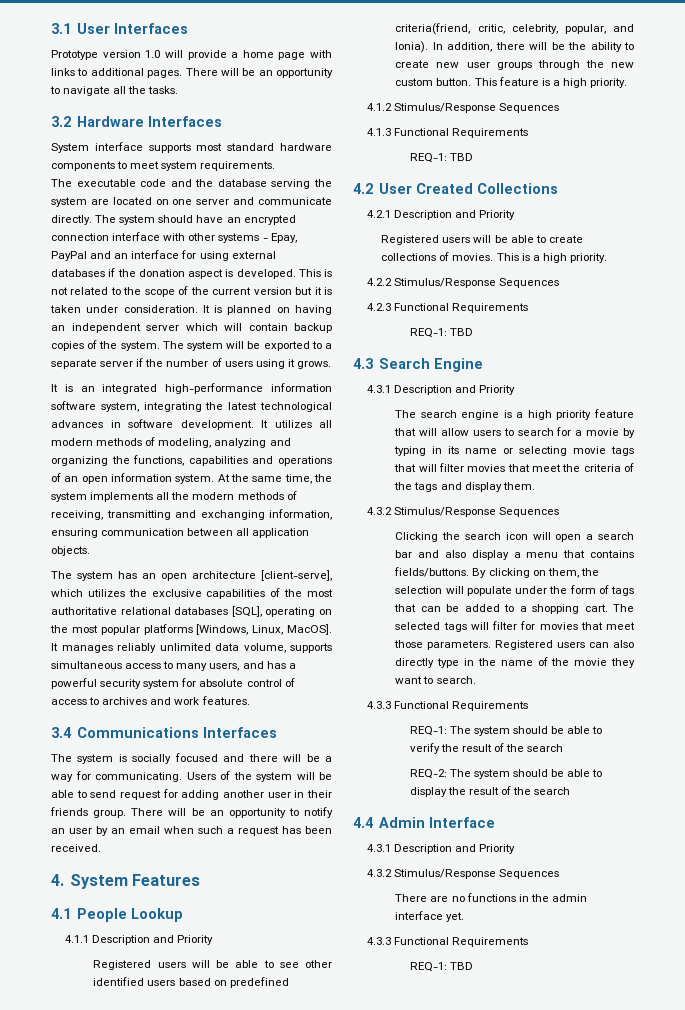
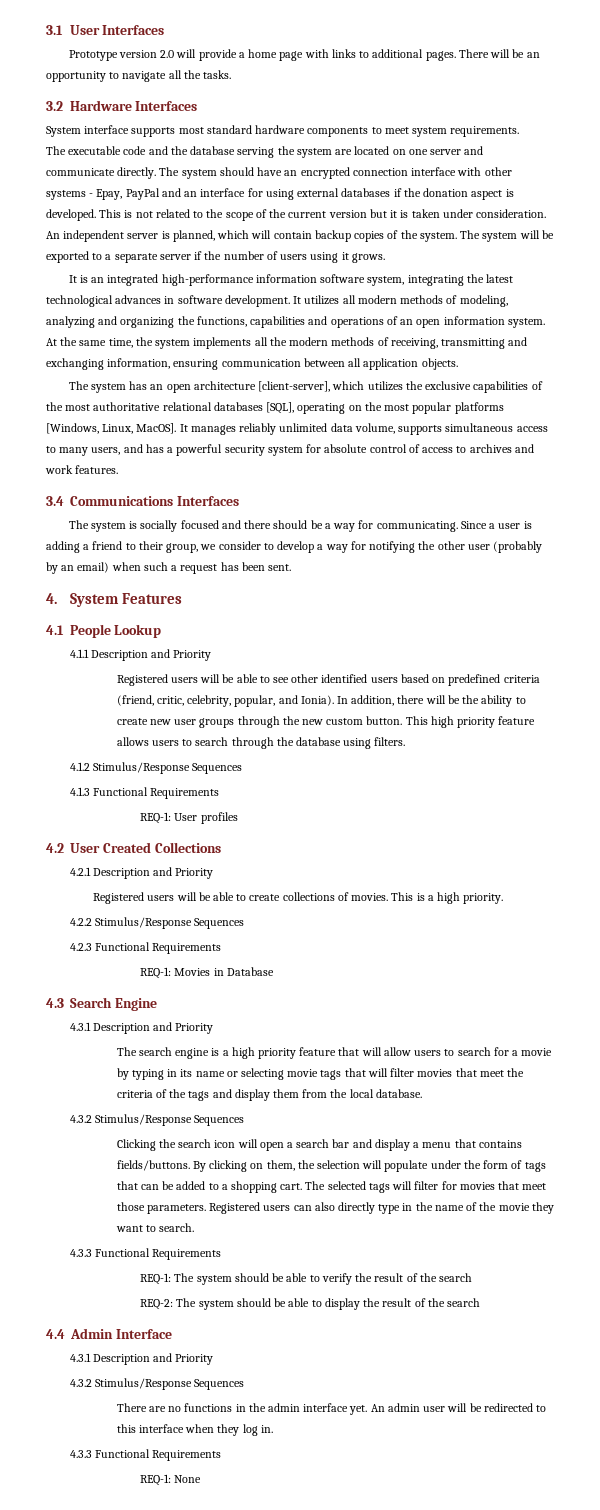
- Prototype version 1.0 will provide a home page with links to additional pages.
+ Prototype version 2.0 will provide a home page with links to additional pages.
- It is planned on having an independent server which will contain backup copies of the system.
+ An independent server is planned, which will contain backup copies of the system.
- The system has an open architecture [client-serve], which utilizes the exclusive capabilities of the most authoritative relational databases [SQL], operating on the most popular platforms [Windows, Linux, MacOS].
+ The system has an open architecture [client-server], which utilizes the exclusive capabilities of the most authoritative relational databases [SQL], operating on the most popular platforms [Windows, Linux, MacOS].
- The system is socially focused and there will be a way for communicating.
+ The system is socially focused and there should be a way for communicating.
- Users of the system will be able to send request for adding another user in their friends group. There will be an opportunity to notify an user by an email when such a request has been received.
+ Since a user is adding a friend to their group, we consider to develop a way for notifying the other user (probably by an email) when such a request has been sent.
- Registered users will be able to see other identified users based on predefined criteria(friend, critic, celebrity, popular, and Ionia).
+ Registered users will be able to see other identified users based on predefined criteria (friend, critic, celebrity, popular, and Ionia).
- This feature is a high priority.
+ This high priority feature allows users to search through the database using filters.
  4.1.3 Functional Requirements
- REQ-1: TBD
+ REQ-1: User profiles
  4.2.3 Functional Requirements
- REQ-1: TBD
+ REQ-1: Movies in Database
- The search engine is a high priority feature that will allow users to search for a movie by typing in its name or selecting movie tags that will filter movies that meet the criteria of the tags and display them.
+ The search engine is a high priority feature that will allow users to search for a movie by typing in its name or selecting movie tags that will filter movies that meet the criteria of the tags and display them from the local database.
- Clicking the search icon will open a search bar and also display a menu that contains fields/buttons.
+ Clicking the search icon will open a search bar and display a menu that contains fields/buttons.
- There are no functions in the admin interface yet.
+ There are no functions in the admin interface yet. An admin user will be redirected to this interface when they log in.
  4.3.3 Functional Requirements
- REQ-1: TBD
+ REQ-1: None

